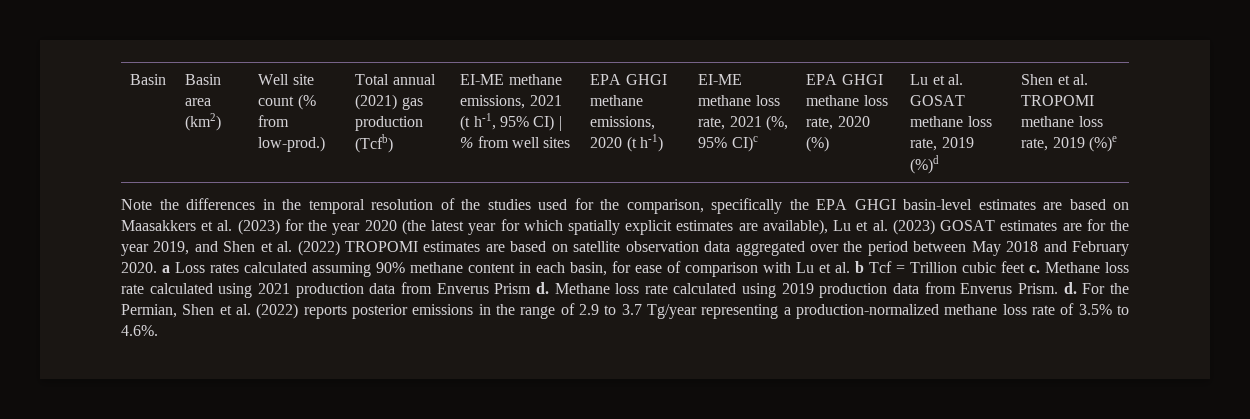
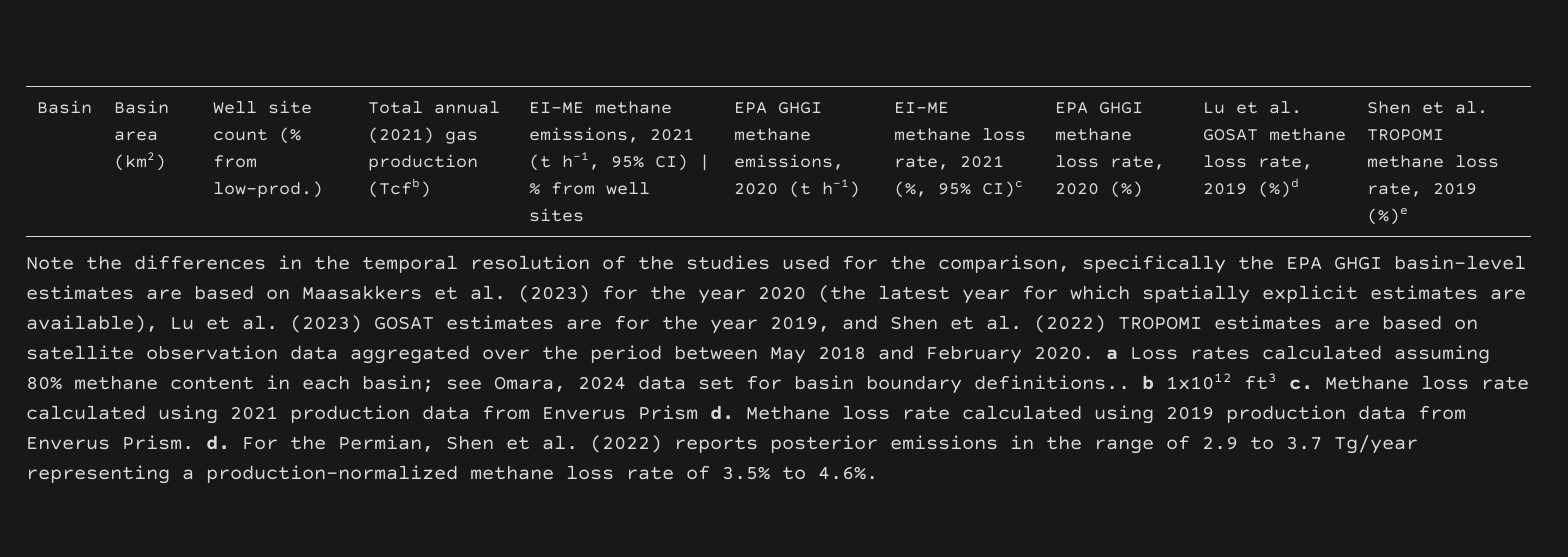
- Note the differences in the temporal resolution of the studies used for the comparison, specifically the EPA GHGI basin-level estimates are based on Maasakkers et al. (2023) for the year 2020 (the latest year for which spatially explicit estimates are available), Lu et al. (2023) GOSAT estimates are for the year 2019, and Shen et al. (2022) TROPOMI estimates are based on satellite observation data aggregated over the period between May 2018 and February 2020. a Loss rates calculated assuming 90% methane content in each basin, for ease of comparison with Lu et al. b Tcf = Trillion cubic feet c.
+ Note the differences in the temporal resolution of the studies used for the comparison, specifically the EPA GHGI basin-level estimates are based on Maasakkers et al. (2023) for the year 2020 (the latest year for which spatially explicit estimates are available), Lu et al. (2023) GOSAT estimates are for the year 2019, and Shen et al. (2022) TROPOMI estimates are based on satellite observation data aggregated over the period between May 2018 and February 2020. a Loss rates calculated assuming 80% methane content in each basin; see Omara, 2024 data set for basin boundary definitions.. b 1x1012 ft3 c.

